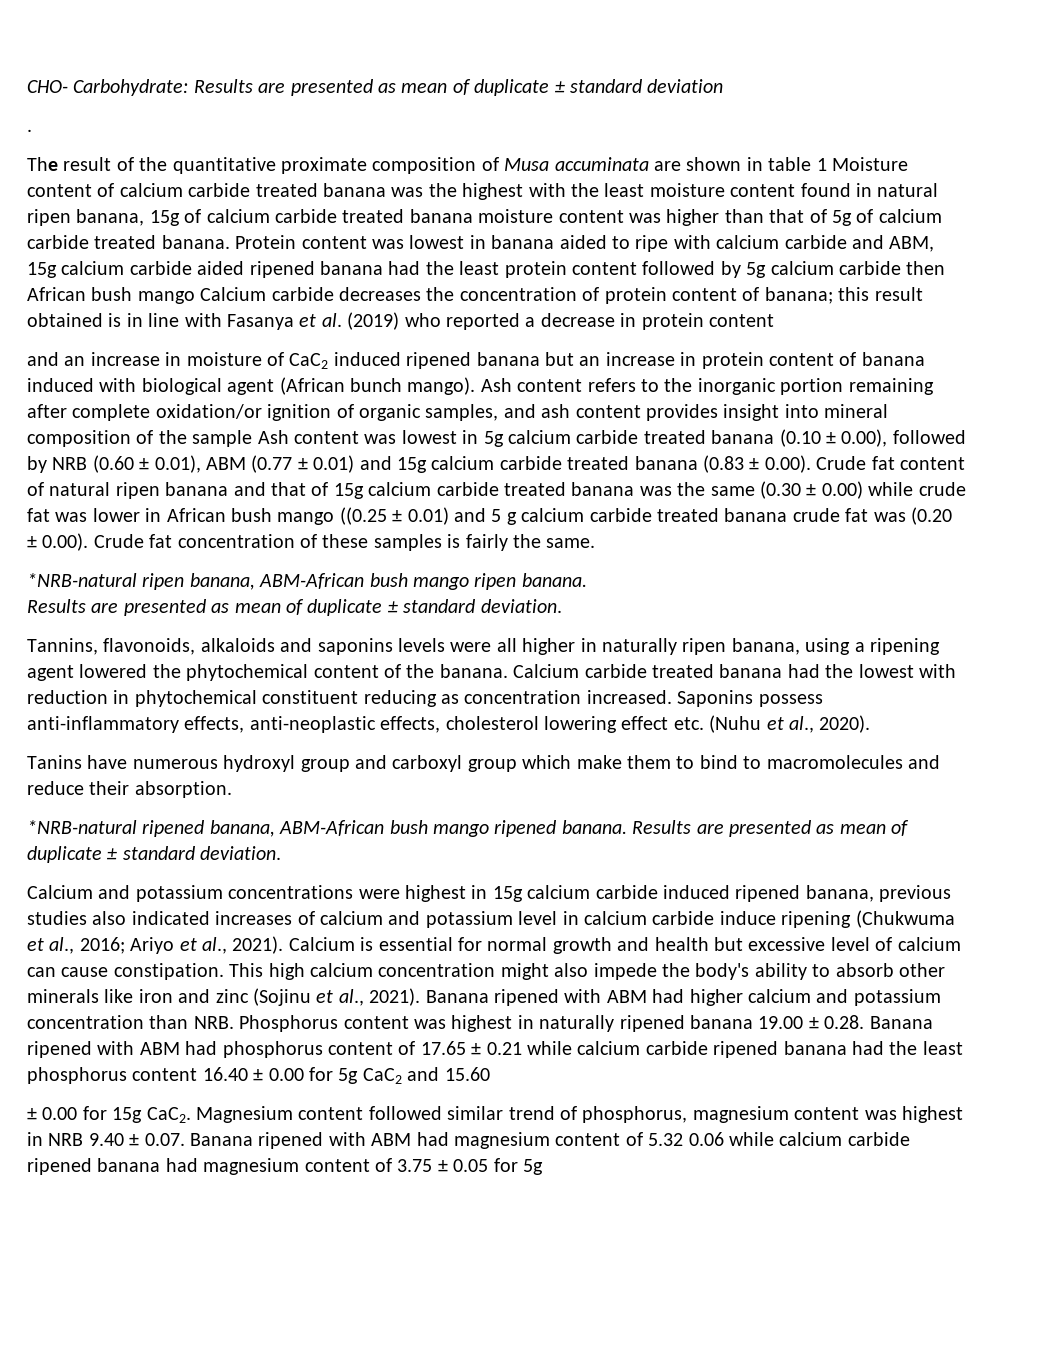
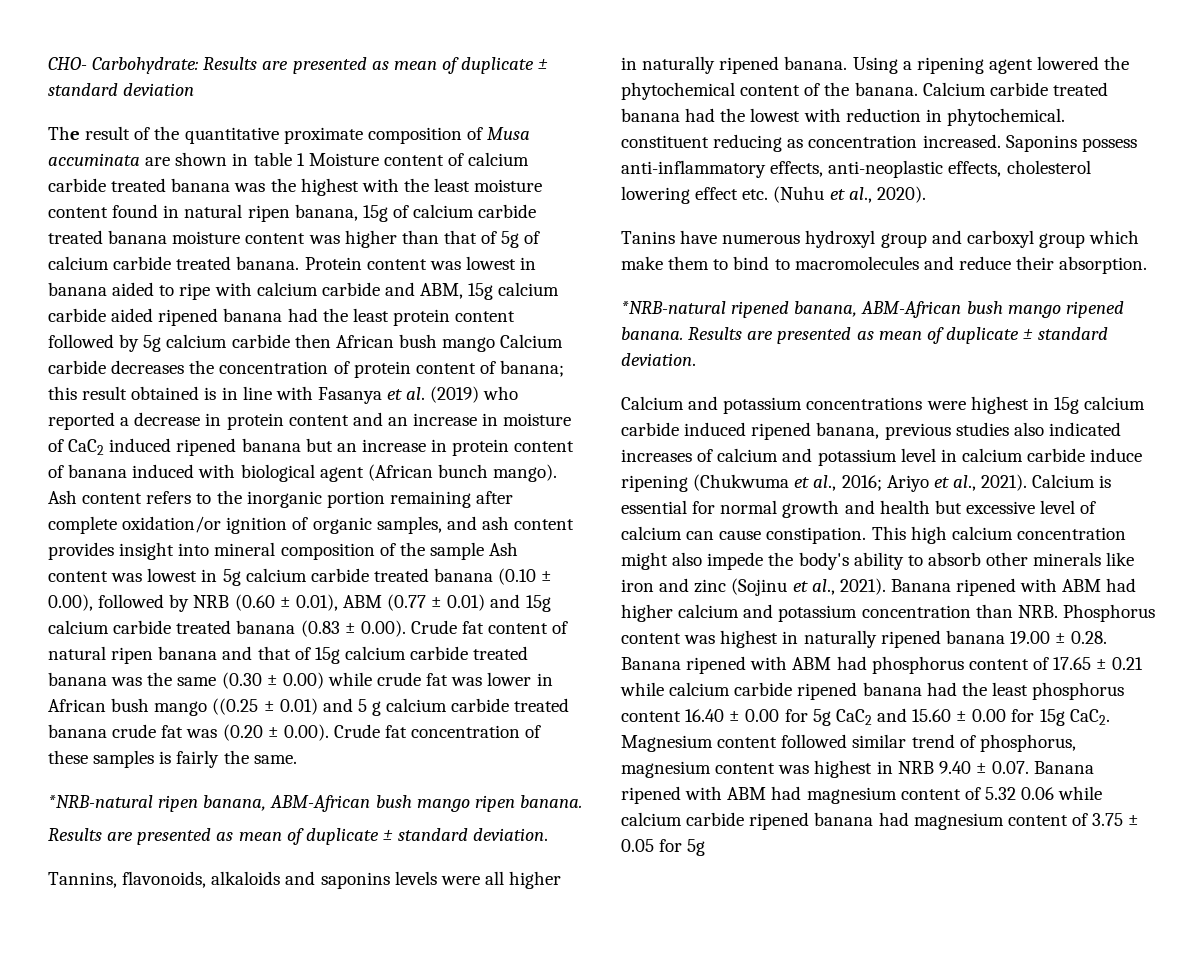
- .
- this result obtained is in line with Fasanya et al. (2019) who reported a decrease in protein content
- and an increase in moisture of CaC2 induced ripened banana but an increase in protein content of banana induced with biological agent (African bunch mango).
+ this result obtained is in line with Fasanya et al. (2019) who reported a decrease in protein content and an increase in moisture of CaC2 induced ripened banana but an increase in protein content of banana induced with biological agent (African bunch mango).
- Tannins, flavonoids, alkaloids and saponins levels were all higher in naturally ripen banana, using a ripening agent lowered the phytochemical content of the banana.
+ Tannins, flavonoids, alkaloids and saponins levels were all higher in naturally ripened banana. Using a ripening agent lowered the phytochemical content of the banana.
- Calcium carbide treated banana had the lowest with reduction in phytochemical constituent reducing as concentration increased.
+ Calcium carbide treated banana had the lowest with reduction in phytochemical. constituent reducing as concentration increased.
- Banana ripened with ABM had higher calcium and potassium concentration than NRB. Phosphorus content was highest in naturally ripened banana 19.00 ± 0.28. Banana ripened with ABM had phosphorus content of 17.65 ± 0.21 while calcium carbide ripened banana had the least phosphorus content 16.40 ± 0.00 for 5g CaC2 and 15.60
- ± 0.00 for 15g CaC2.
+ Banana ripened with ABM had higher calcium and potassium concentration than NRB. Phosphorus content was highest in naturally ripened banana 19.00 ± 0.28. Banana ripened with ABM had phosphorus content of 17.65 ± 0.21 while calcium carbide ripened banana had the least phosphorus content 16.40 ± 0.00 for 5g CaC2 and 15.60 ± 0.00 for 15g CaC2.

